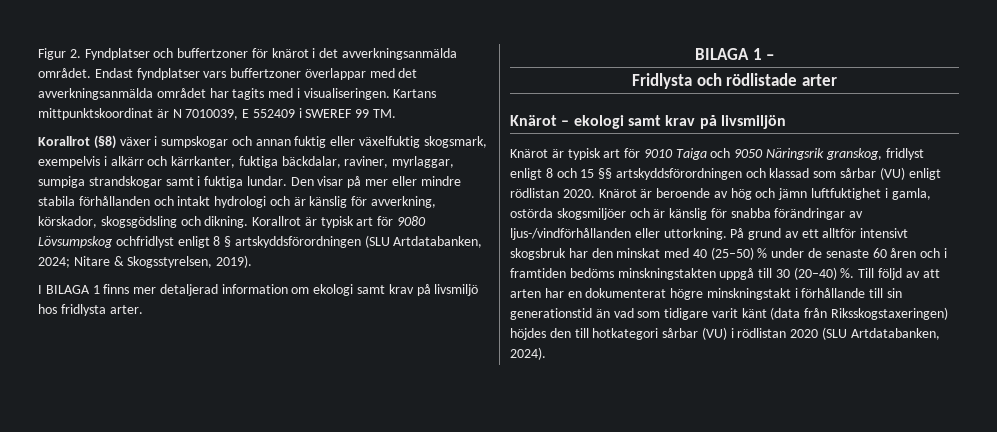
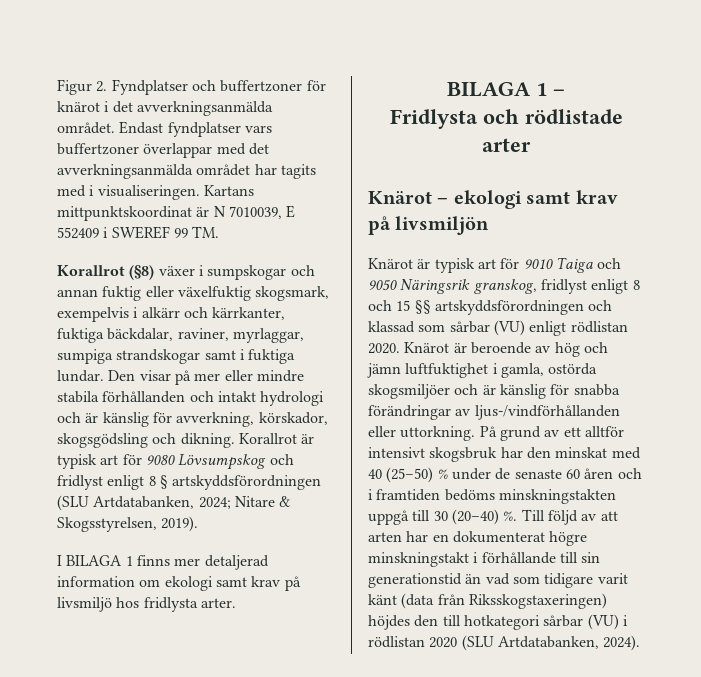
- Korallrot är typisk art för 9080 Lövsumpskog ochfridlyst enligt 8 § artskyddsförordningen (SLU Artdatabanken, 2024; Nitare & Skogsstyrelsen, 2019).
+ Korallrot är typisk art för 9080 Lövsumpskog och fridlyst enligt 8 § artskyddsförordningen (SLU Artdatabanken, 2024; Nitare & Skogsstyrelsen, 2019).

